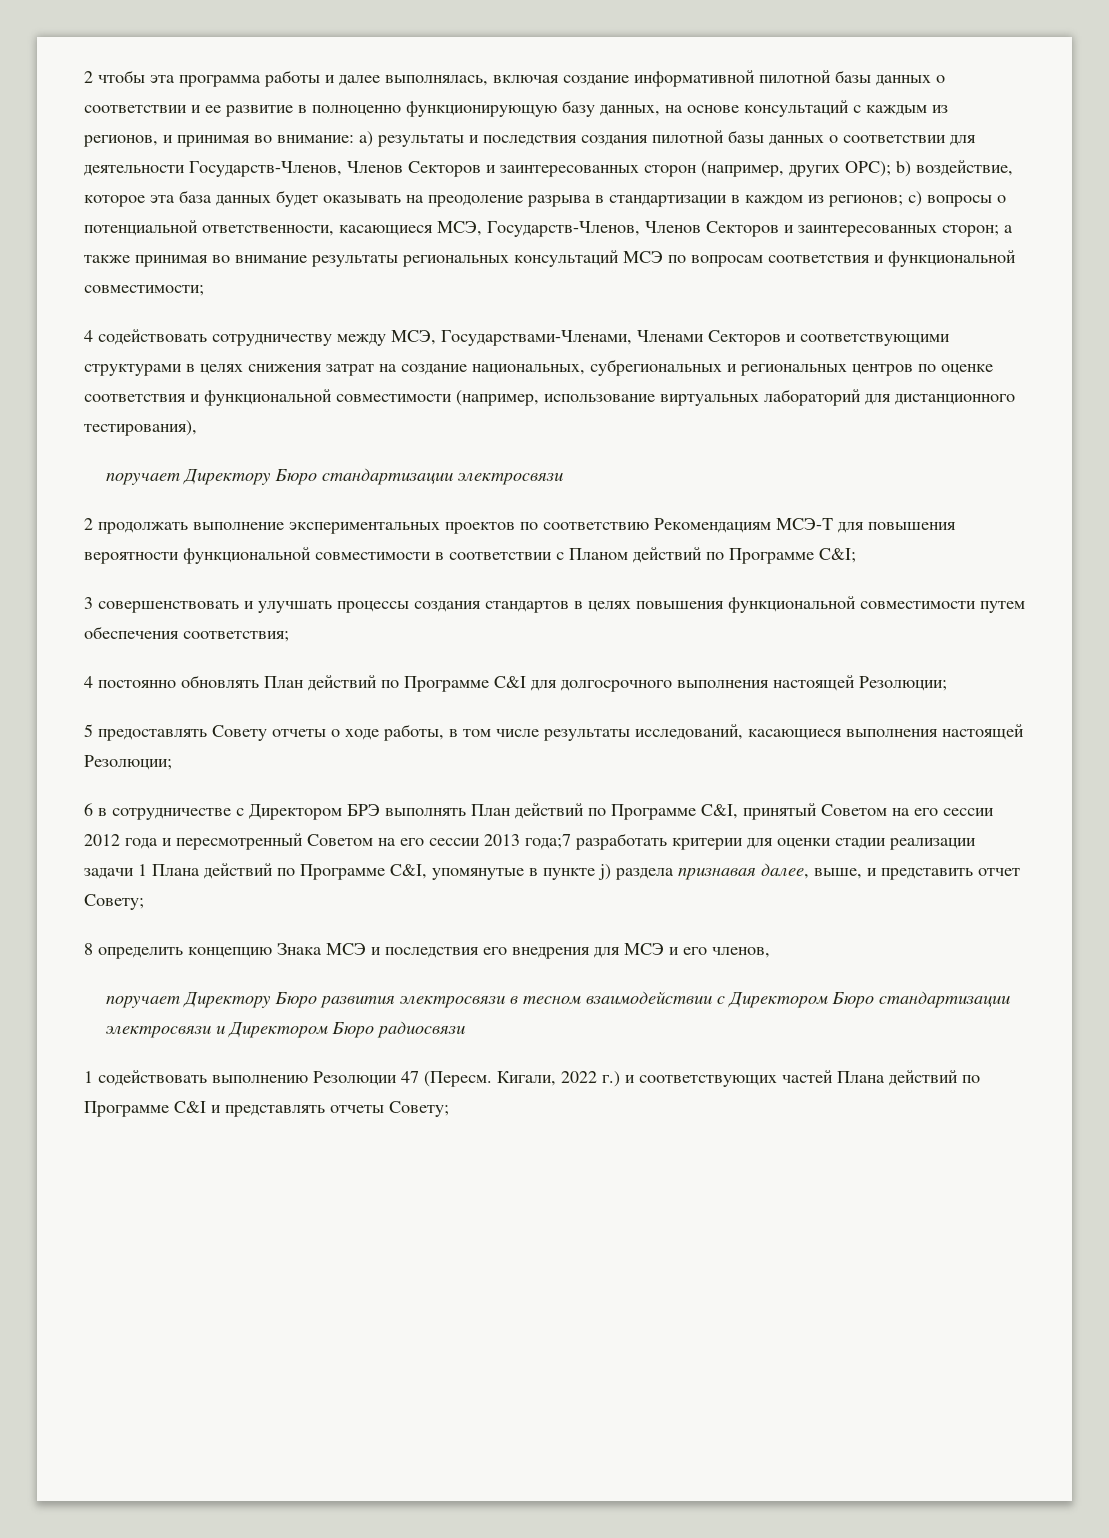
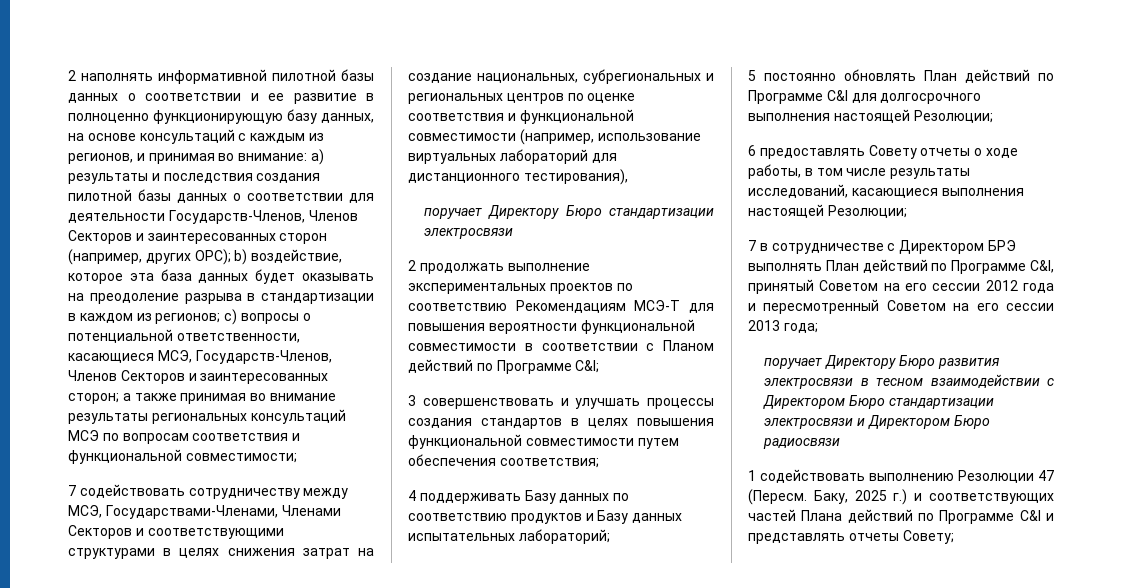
- 2 чтобы эта программа работы и далее выполнялась, включая создание информативной пилотной базы данных о соответствии и ее развитие в полноценно функционирующую базу данных, на основе консультаций с каждым из регионов, и принимая во внимание:
+ 2 наполнять информативной пилотной базы данных о соответствии и ее развитие в полноценно функционирующую базу данных, на основе консультаций с каждым из регионов, и принимая во внимание:
- 4 содействовать сотрудничеству между МСЭ, Государствами-Членами, Членами Секторов и соответствующими структурами в целях снижения затрат на создание национальных, субрегиональных и региональных центров по оценке соответствия и функциональной совместимости (например, использование виртуальных лабораторий для дистанционного тестирования),
+ 7 содействовать сотрудничеству между МСЭ, Государствами-Членами, Членами Секторов и соответствующими структурами в целях снижения затрат на создание национальных, субрегиональных и региональных центров по оценке соответствия и функциональной совместимости (например, использование виртуальных лабораторий для дистанционного тестирования),
- 4 постоянно обновлять План действий по Программе C&I для долгосрочного выполнения настоящей Резолюции;
+ 4 поддерживать Базу данных по соответствию продуктов и Базу данных испытательных лабораторий;
+ 5 постоянно обновлять План действий по Программе C&I для долгосрочного выполнения настоящей Резолюции;
- 5 предоставлять Совету отчеты о ходе работы, в том числе результаты исследований, касающиеся выполнения настоящей Резолюции;
+ 6 предоставлять Совету отчеты о ходе работы, в том числе результаты исследований, касающиеся выполнения настоящей Резолюции;
- 6 в сотрудничестве с Директором БРЭ выполнять План действий по Программе C&I, принятый Советом на его сессии 2012 года и пересмотренный Советом на его сессии 2013 года;7 разработать критерии для оценки стадии реализации задачи 1 Плана действий по Программе C&I, упомянутые в пункте j) раздела признавая далее, выше, и представить отчет Совету;
- 8 определить концепцию Знака МСЭ и последствия его внедрения для МСЭ и его членов,
+ 7 в сотрудничестве с Директором БРЭ выполнять План действий по Программе C&I, принятый Советом на его сессии 2012 года и пересмотренный Советом на его сессии 2013 года;
- Кигали, 2022 г.) и соответствующих частей Плана действий по Программе C&I и представлять отчеты Совету;
+ Баку, 2025 г.) и соответствующих частей Плана действий по Программе C&I и представлять отчеты Совету;

